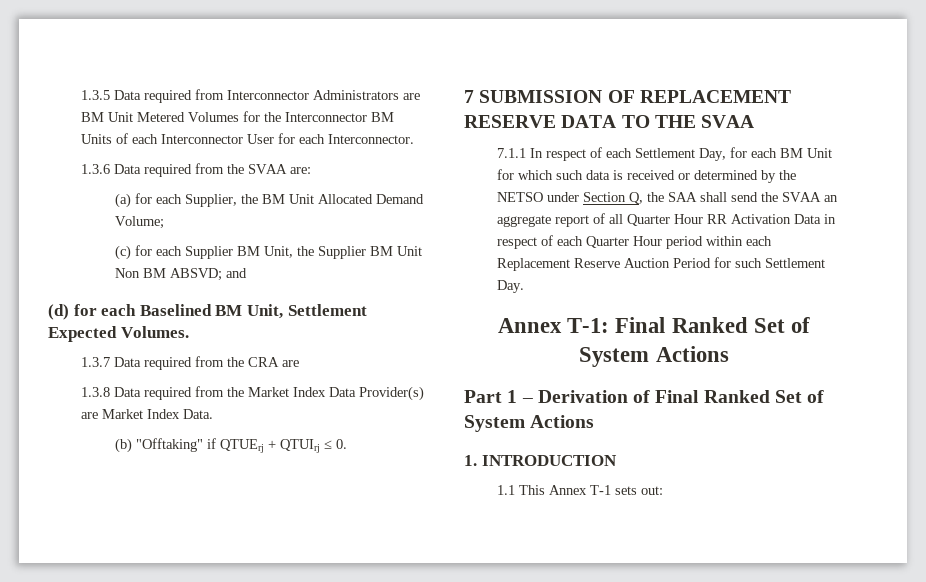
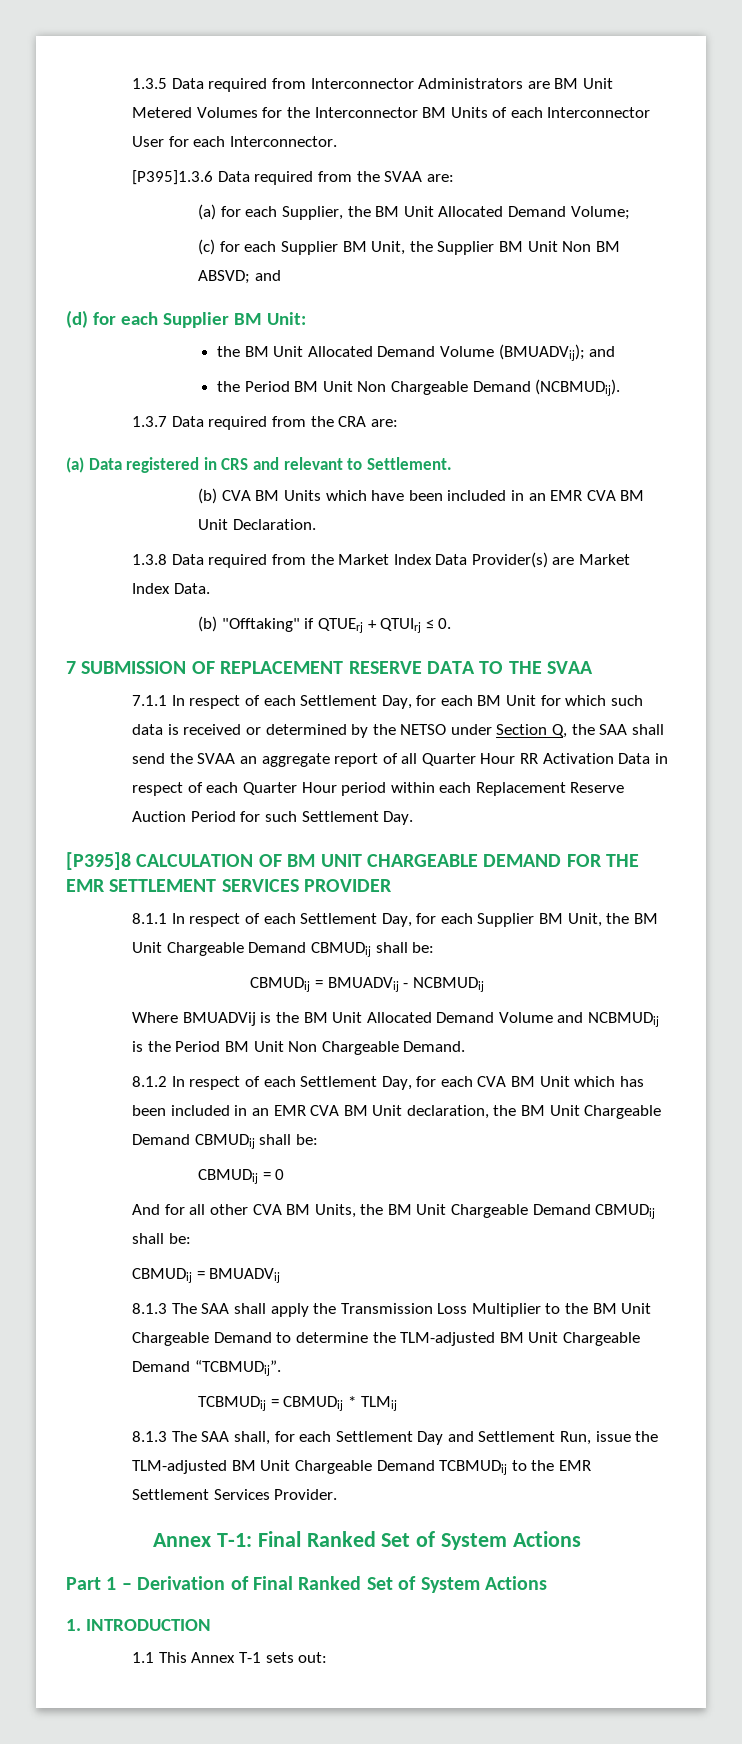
- 1.3.6 Data required from the SVAA are:
+ [P395]1.3.6 Data required from the SVAA are:
- (d) for each Baselined BM Unit, Settlement Expected Volumes.
+ (d) for each Supplier BM Unit:
+ the BM Unit Allocated Demand Volume (BMUADVij); and
+ the Period BM Unit Non Chargeable Demand (NCBMUDij).
- 1.3.7 Data required from the CRA are
+ 1.3.7 Data required from the CRA are:
+ (a) Data registered in CRS and relevant to Settlement.
+ (b) CVA BM Units which have been included in an EMR CVA BM Unit Declaration.
+ [P395]8 CALCULATION OF BM UNIT CHARGEABLE DEMAND FOR THE EMR SETTLEMENT SERVICES PROVIDER
+ 8.1.1 In respect of each Settlement Day, for each Supplier BM Unit, the BM Unit Chargeable Demand CBMUDij shall be:
+ CBMUDij = BMUADVij - NCBMUDij
+ Where BMUADVij is the BM Unit Allocated Demand Volume and NCBMUDij is the Period BM Unit Non Chargeable Demand.
+ 8.1.2 In respect of each Settlement Day, for each CVA BM Unit which has been included in an EMR CVA BM Unit declaration, the BM Unit Chargeable Demand CBMUDij shall be:
+ CBMUDij = 0
+ And for all other CVA BM Units, the BM Unit Chargeable Demand CBMUDij shall be:
+ CBMUDij = BMUADVij
+ 8.1.3 The SAA shall apply the Transmission Loss Multiplier to the BM Unit Chargeable Demand to determine the TLM-adjusted BM Unit Chargeable Demand “TCBMUDij”.
+ TCBMUDij = CBMUDij * TLMij
+ 8.1.3 The SAA shall, for each Settlement Day and Settlement Run, issue the TLM-adjusted BM Unit Chargeable Demand TCBMUDij to the EMR Settlement Services Provider.

